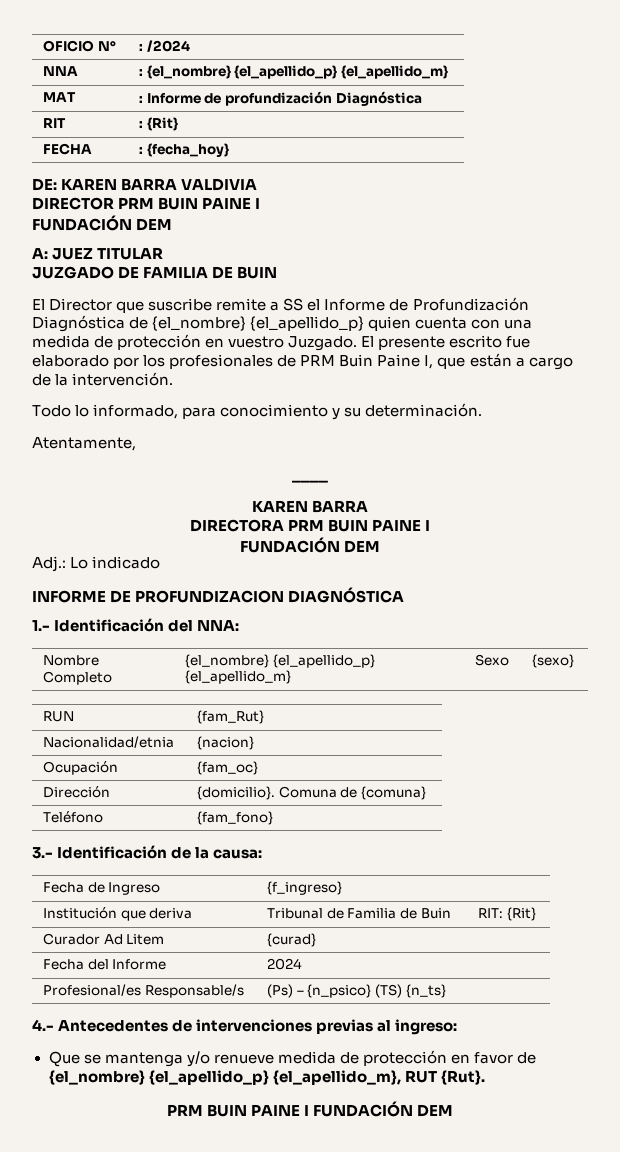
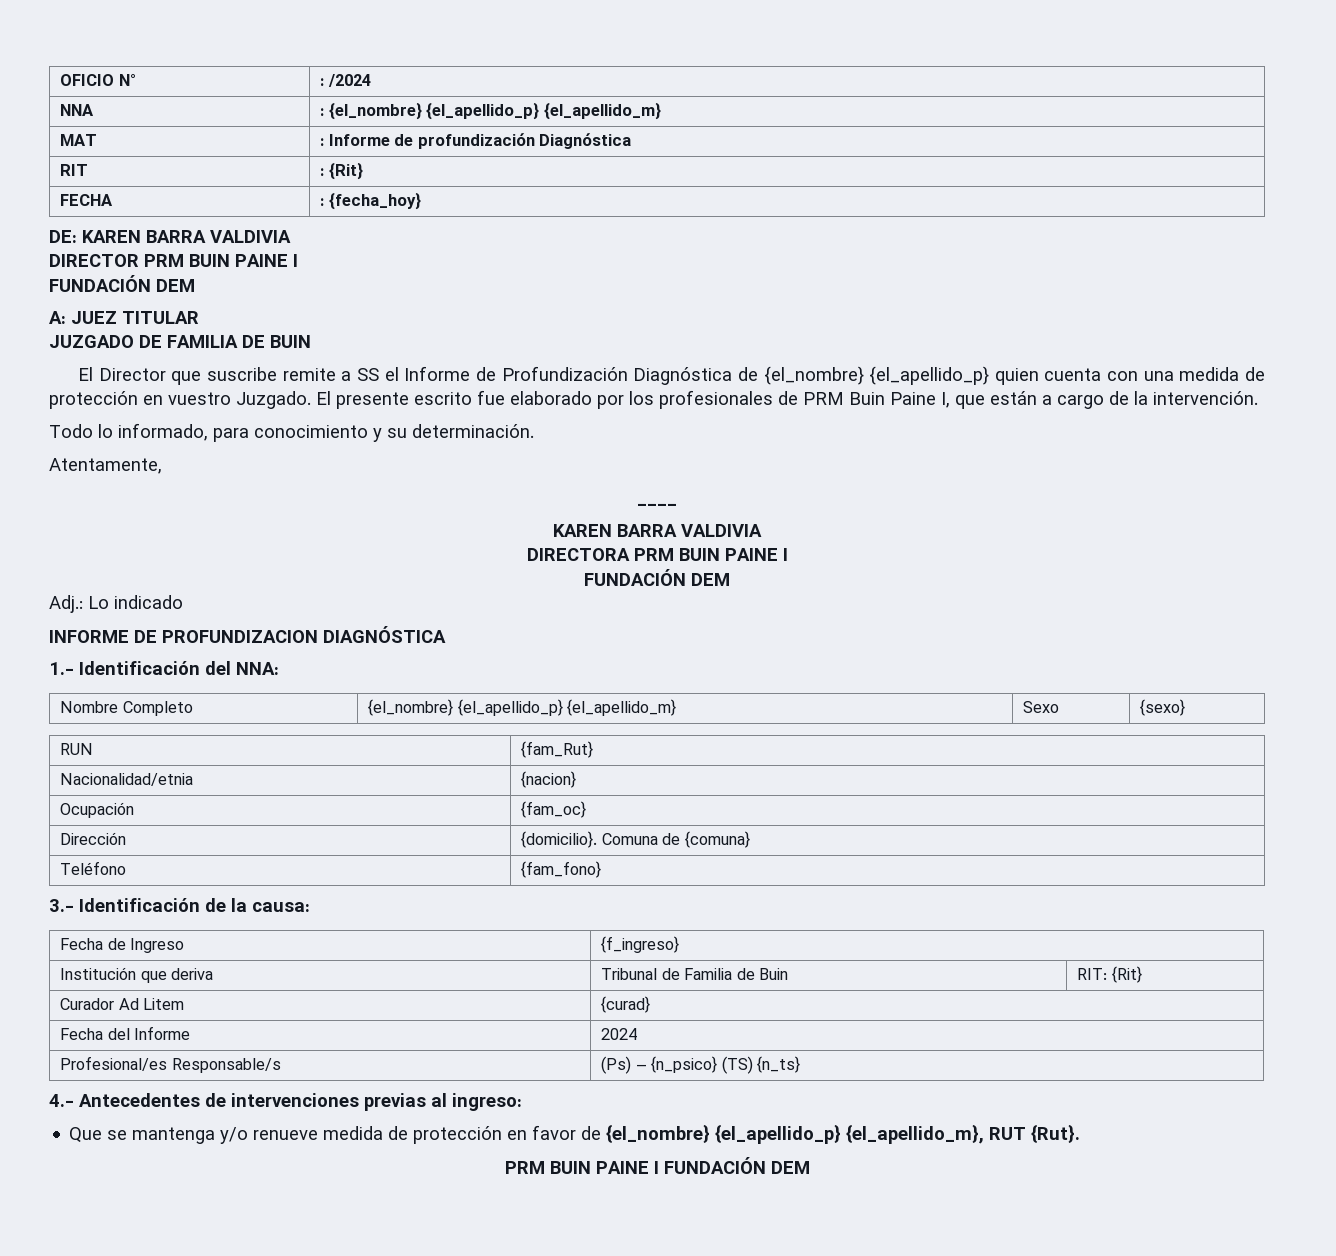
  ____
- KAREN BARRA
+ KAREN BARRA VALDIVIA

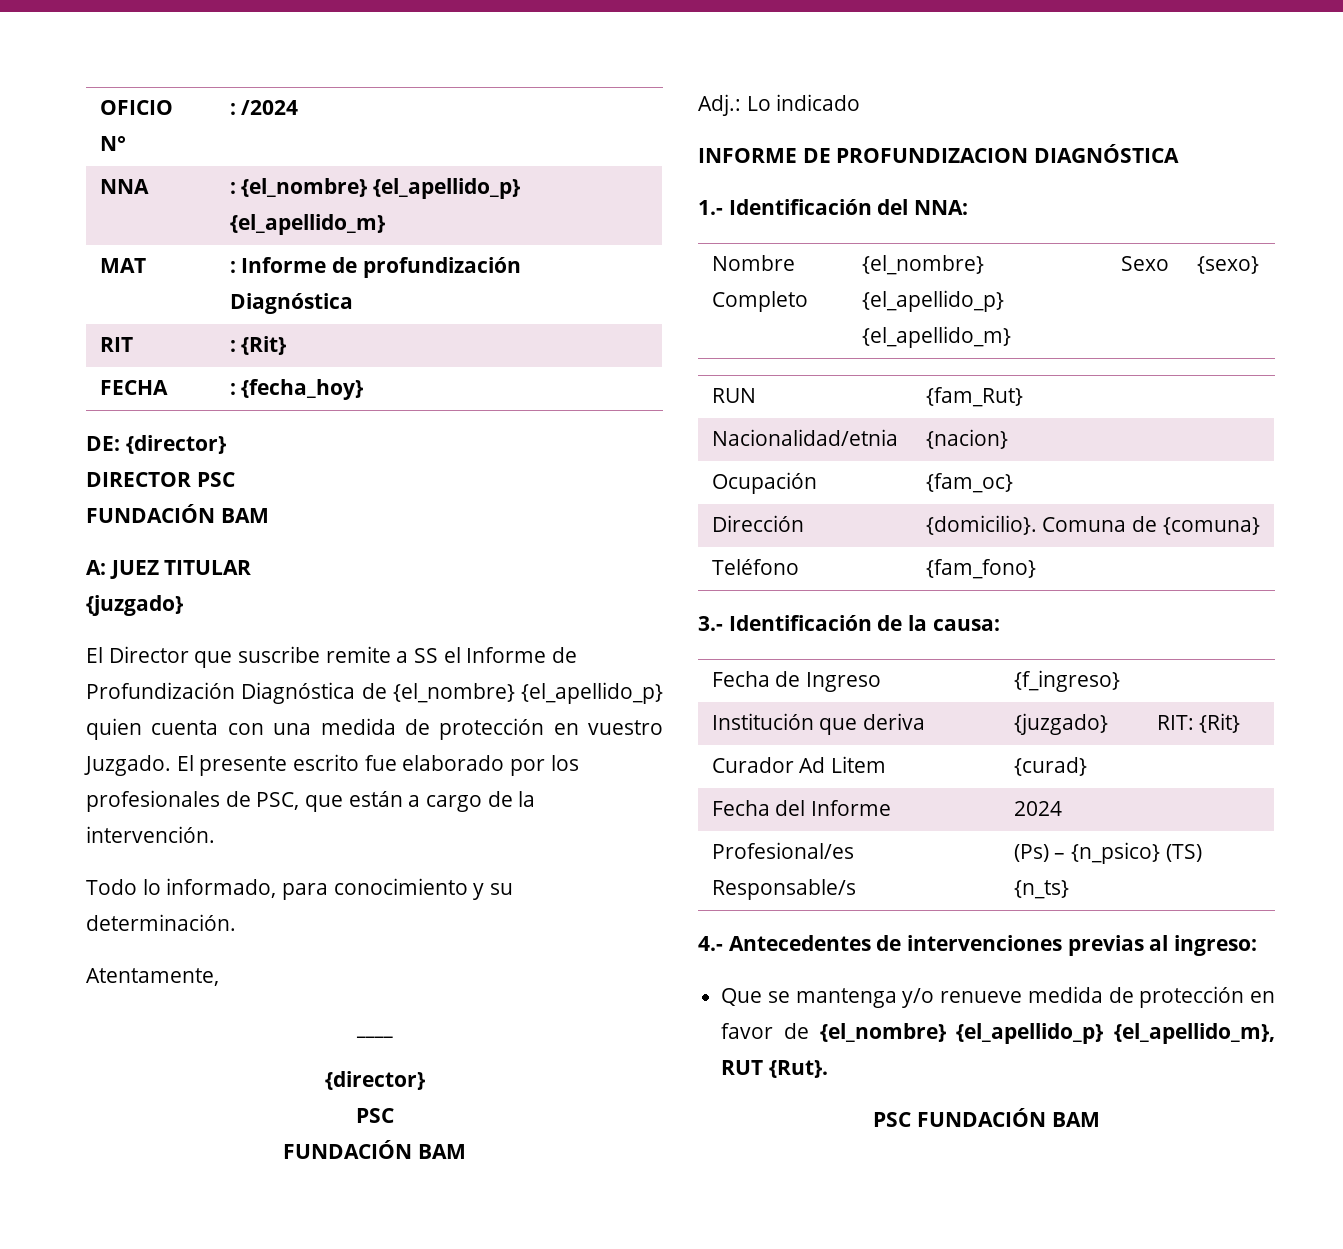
- DE: KAREN BARRA VALDIVIA
- DIRECTOR PRM BUIN PAINE I
- FUNDACIÓN DEM
+ DE: {director}
+ DIRECTOR PSC
+ FUNDACIÓN BAM
  A: JUEZ TITULAR
- JUZGADO DE FAMILIA DE BUIN
+ {juzgado}
- El presente escrito fue elaborado por los profesionales de PRM Buin Paine I, que están a cargo de la intervención.
+ El presente escrito fue elaborado por los profesionales de PSC, que están a cargo de la intervención.
  ____
- KAREN BARRA VALDIVIA
- DIRECTORA PRM BUIN PAINE I
- FUNDACIÓN DEM
+ {director}
+ PSC
+ FUNDACIÓN BAM
- Institución que deriva | Tribunal de Familia de Buin | RIT: {Rit}
+ Institución que deriva | {juzgado} | RIT: {Rit}
- PRM BUIN PAINE I FUNDACIÓN DEM
+ PSC FUNDACIÓN BAM

